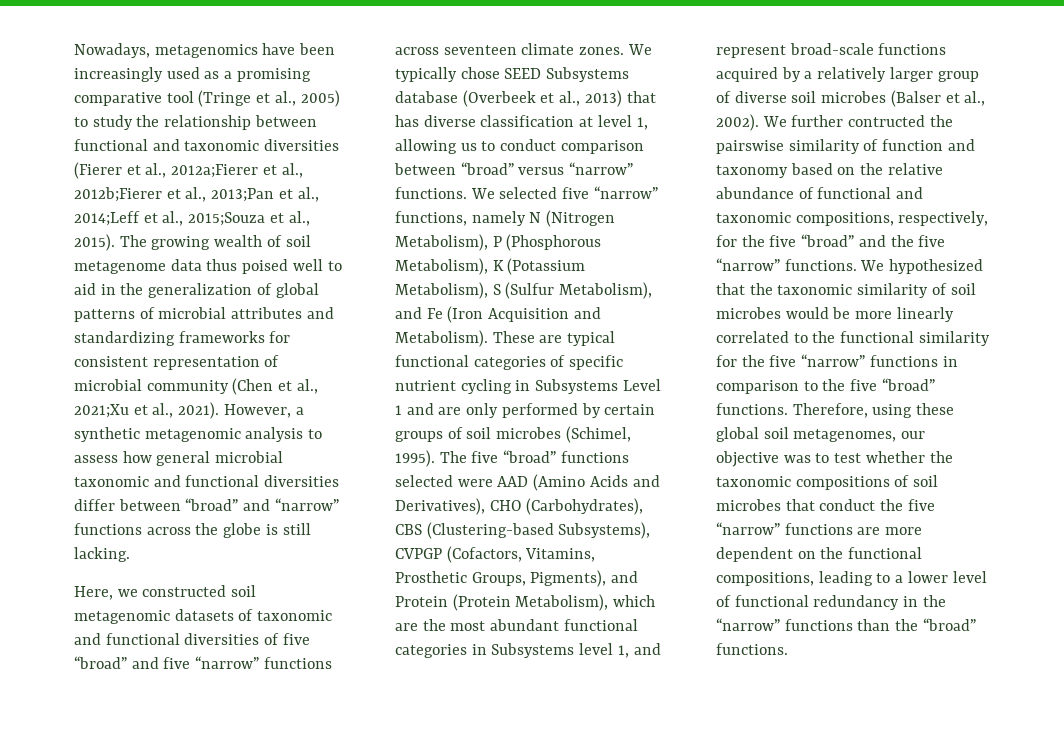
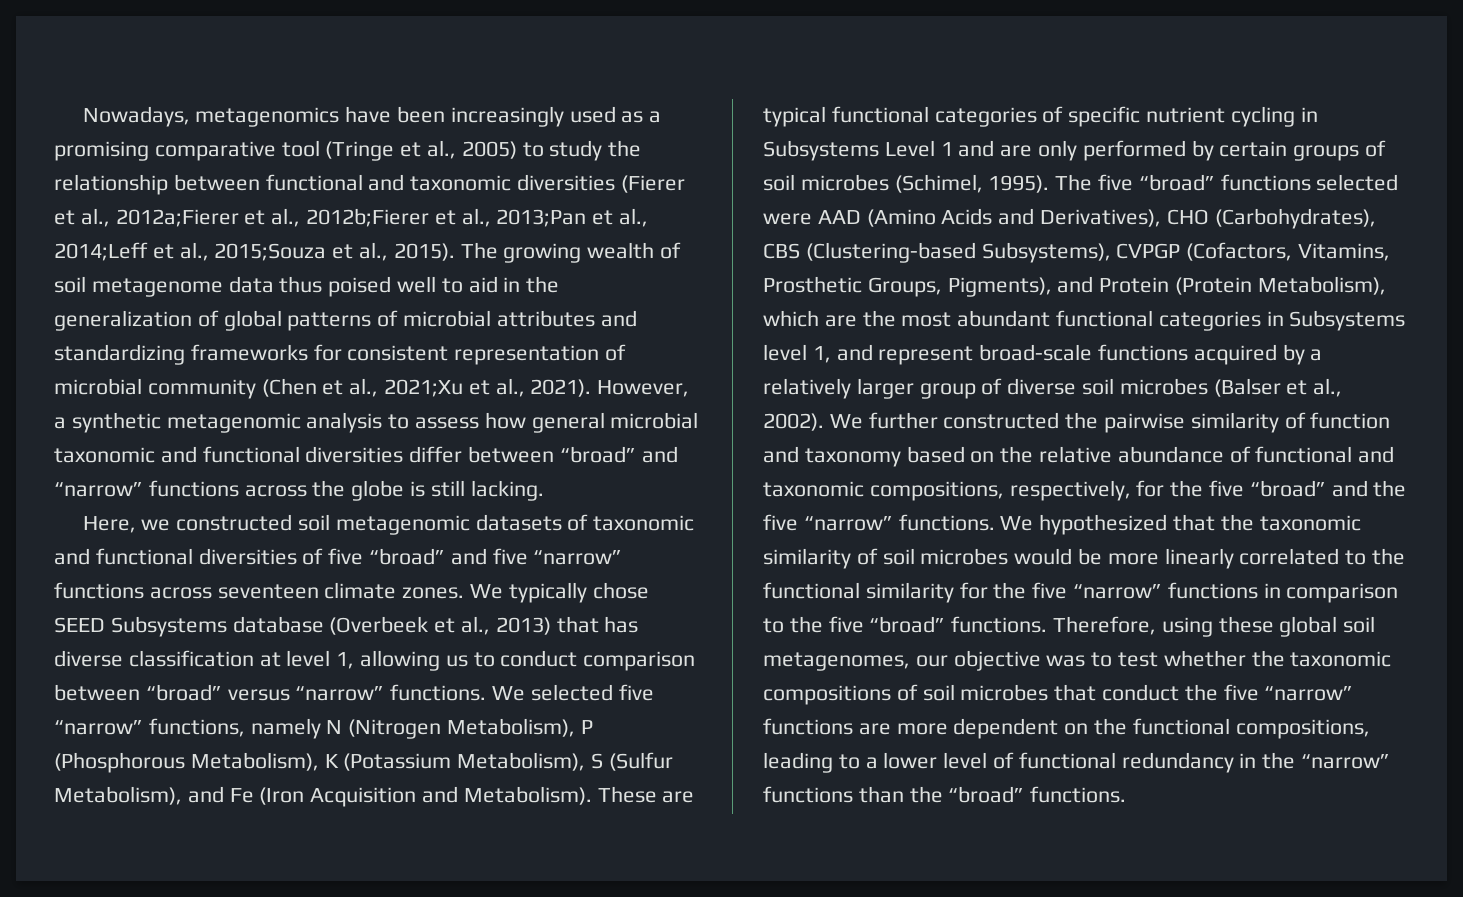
- We further contructed the pairswise similarity of function and taxonomy based on the relative abundance of functional and taxonomic compositions, respectively, for the five “broad” and the five “narrow” functions.
+ We further constructed the pairwise similarity of function and taxonomy based on the relative abundance of functional and taxonomic compositions, respectively, for the five “broad” and the five “narrow” functions.

